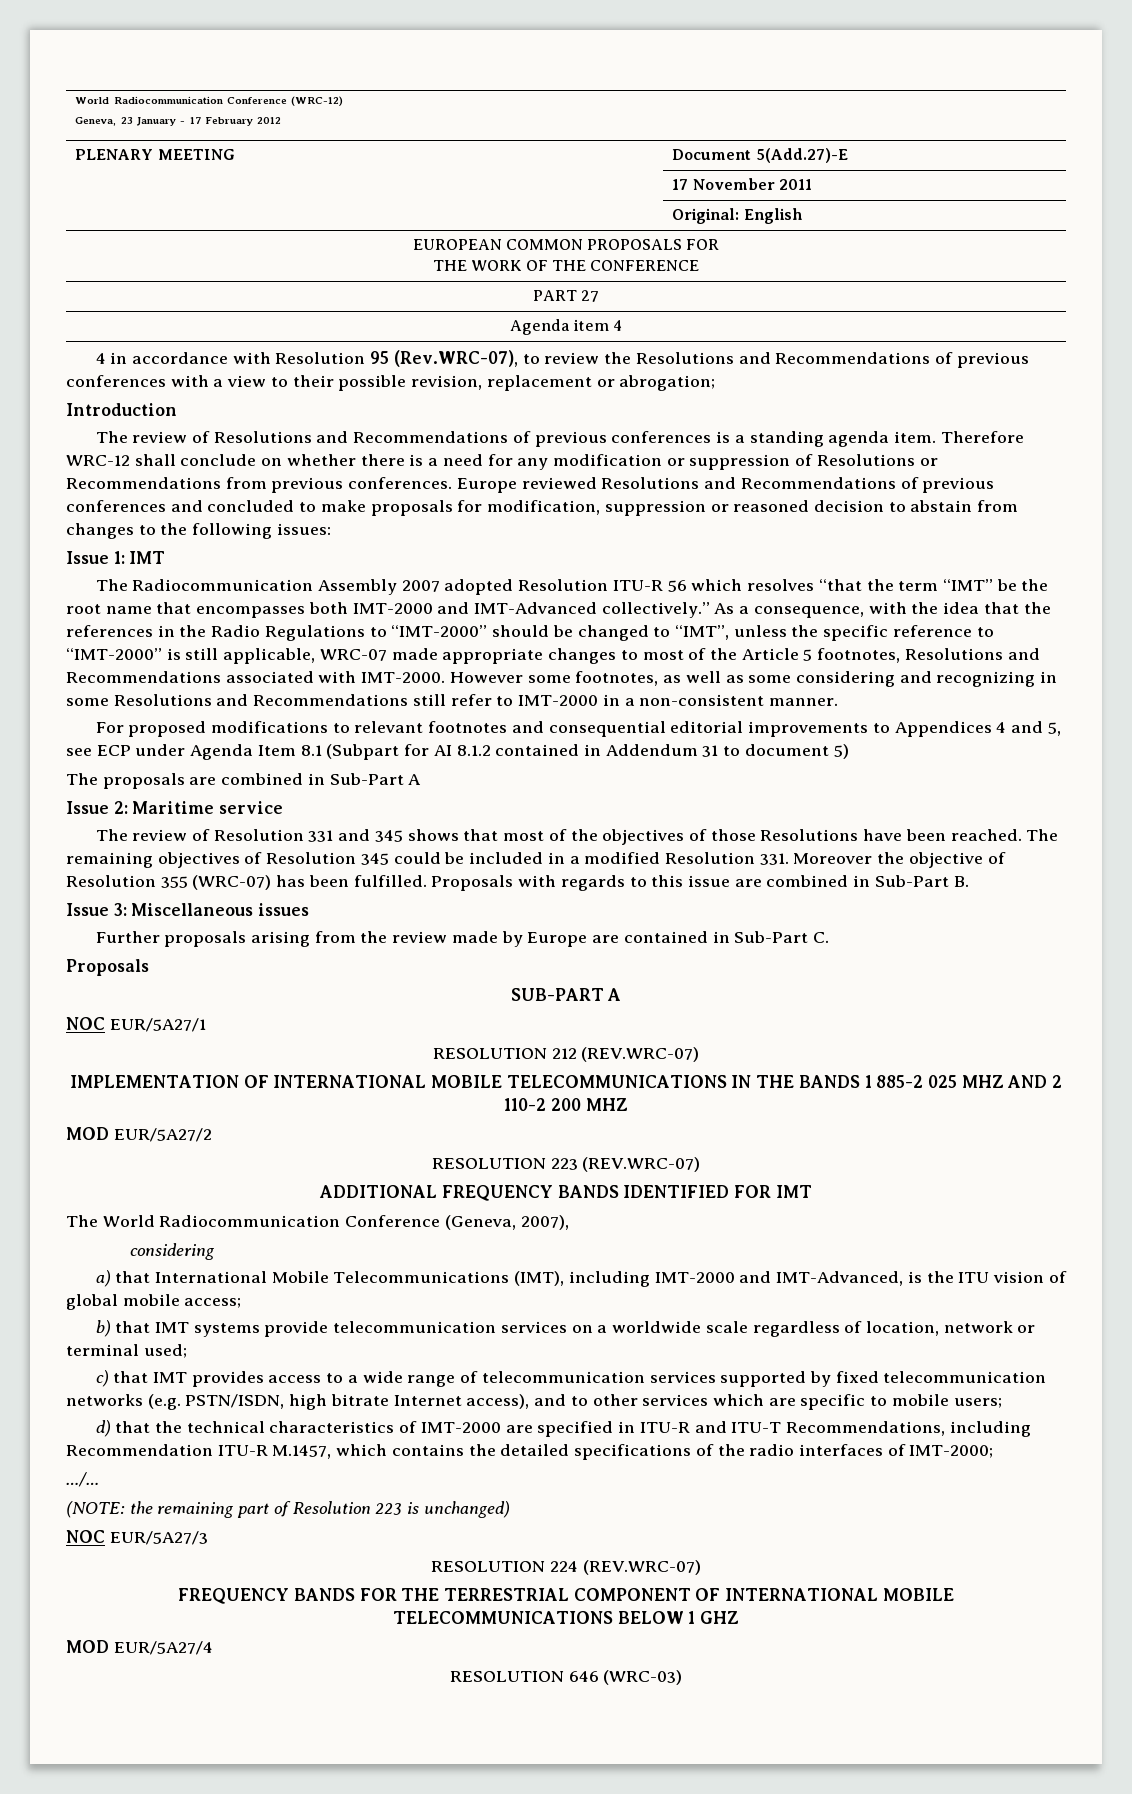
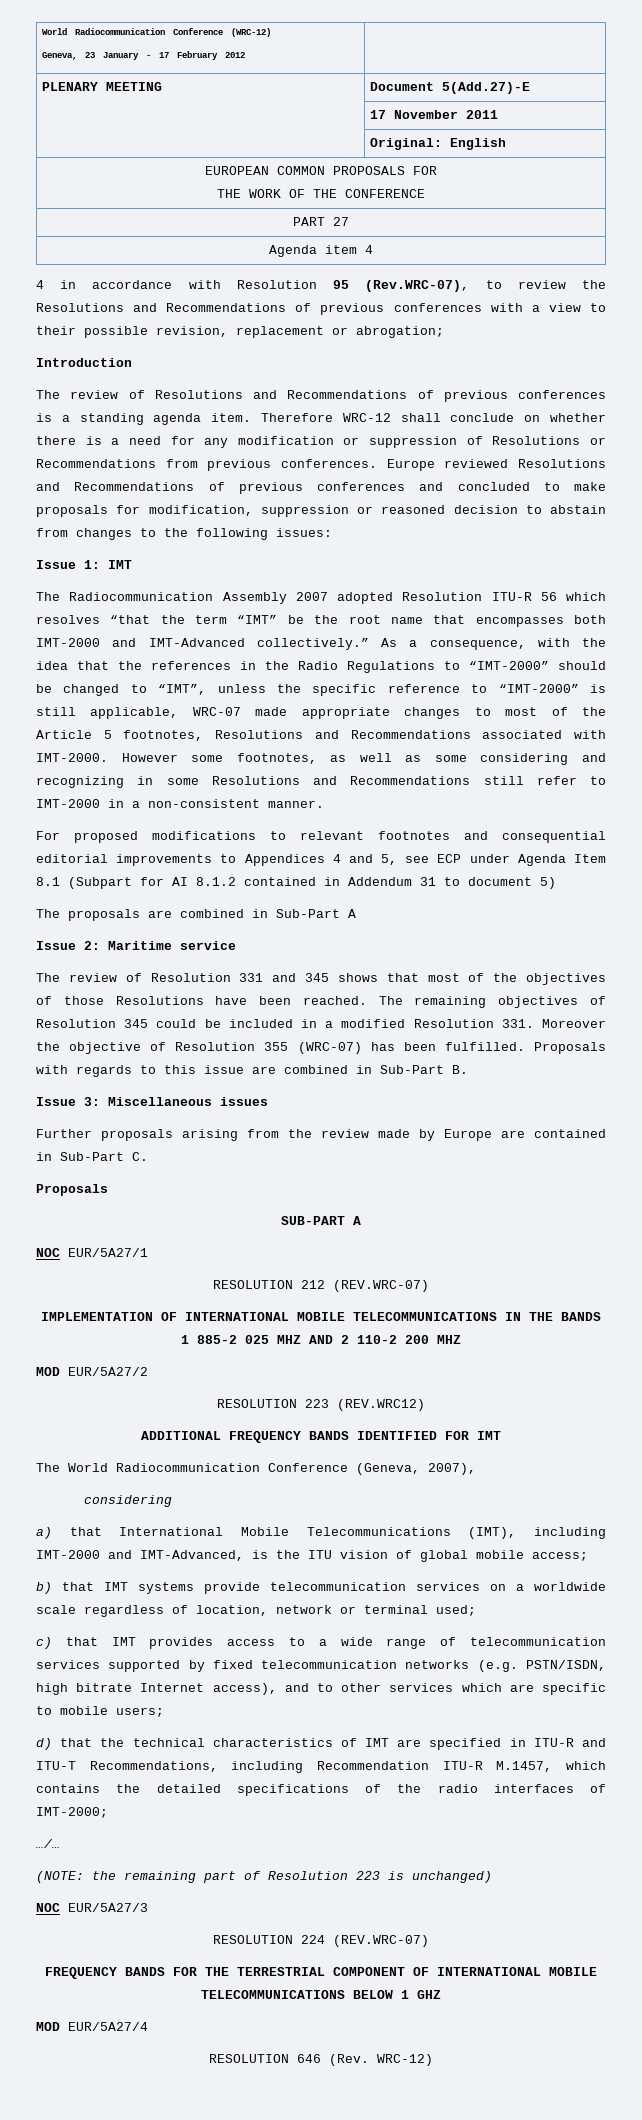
- RESOLUTION 223 (REV.WRC-07)
+ RESOLUTION 223 (REV.WRC12)
- d) that the technical characteristics of IMT-2000 are specified in ITU-R and ITU-T Recommendations, including Recommendation ITU-R M.1457, which contains the detailed specifications of the radio interfaces of IMT-2000;
+ d) that the technical characteristics of IMT are specified in ITU-R and ITU-T Recommendations, including Recommendation ITU-R M.1457, which contains the detailed specifications of the radio interfaces of IMT-2000;
- RESOLUTION 646 (WRC-03)
+ RESOLUTION 646 (Rev. WRC-12)

